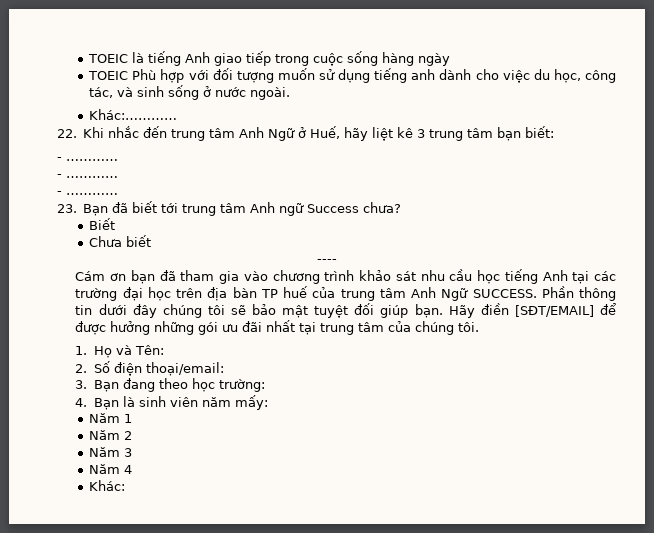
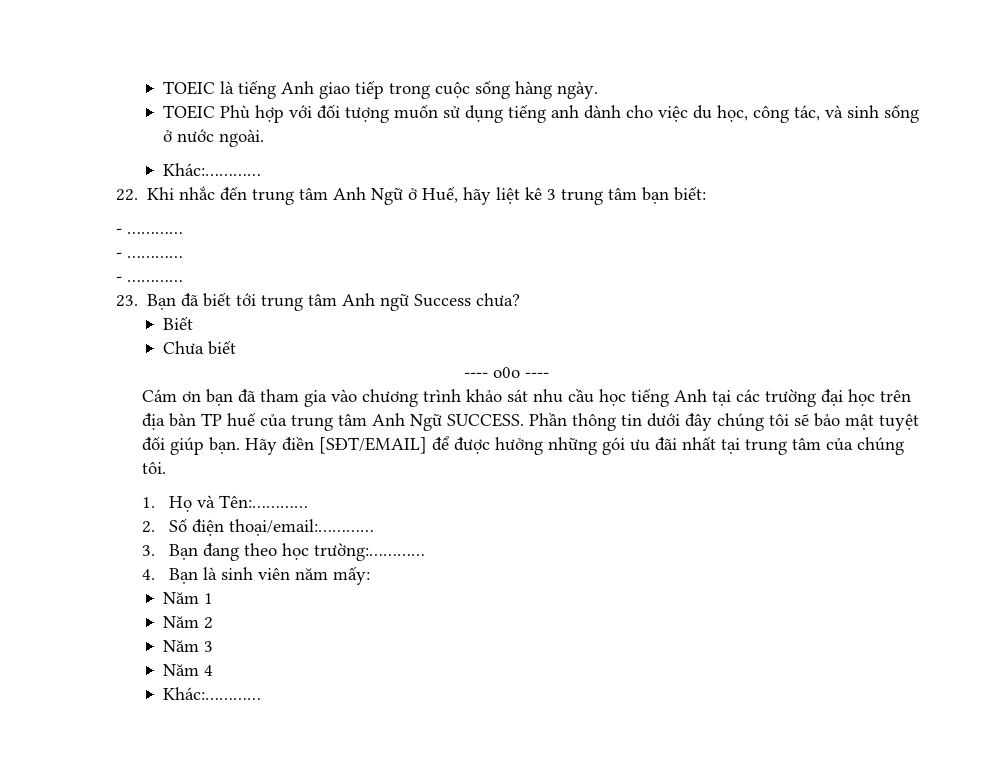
- TOEIC là tiếng Anh giao tiếp trong cuộc sống hàng ngày
+ TOEIC là tiếng Anh giao tiếp trong cuộc sống hàng ngày.
- ----
+ ---- o0o ----
- 1. Họ và Tên:
+ 1. Họ và Tên:…………
- 2. Số điện thoại/email:
+ 2. Số điện thoại/email:…………
- 3. Bạn đang theo học trường:
+ 3. Bạn đang theo học trường:…………
  Năm 4
- Khác:
+ Khác:…………

